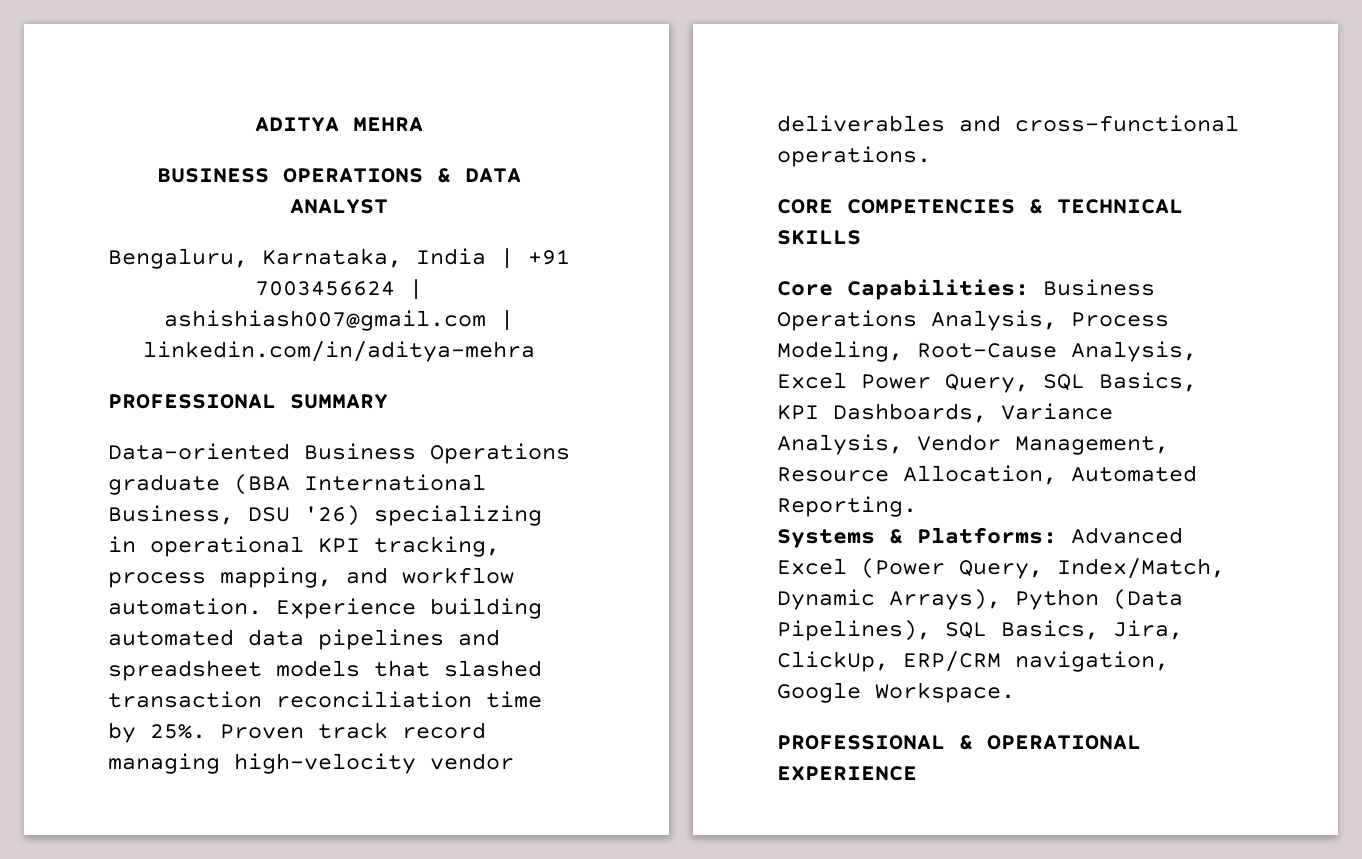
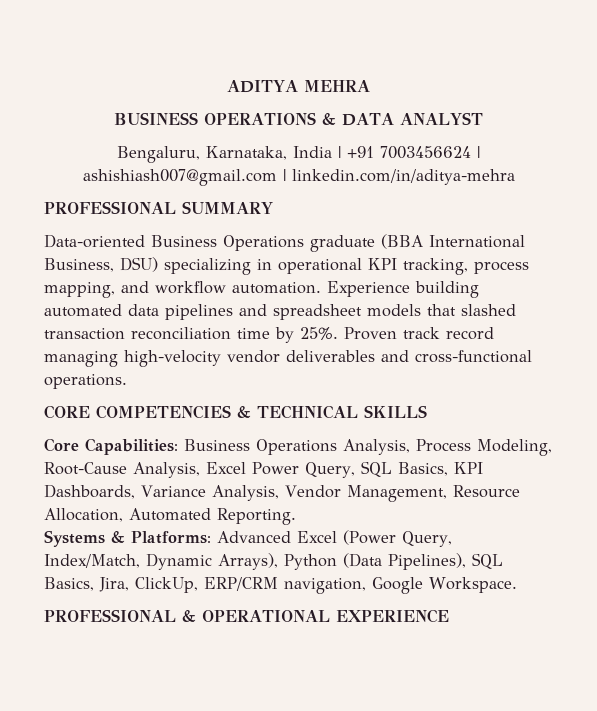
- Data-oriented Business Operations graduate (BBA International Business, DSU '26) specializing in operational KPI tracking, process mapping, and workflow automation.
+ Data-oriented Business Operations graduate (BBA International Business, DSU) specializing in operational KPI tracking, process mapping, and workflow automation.

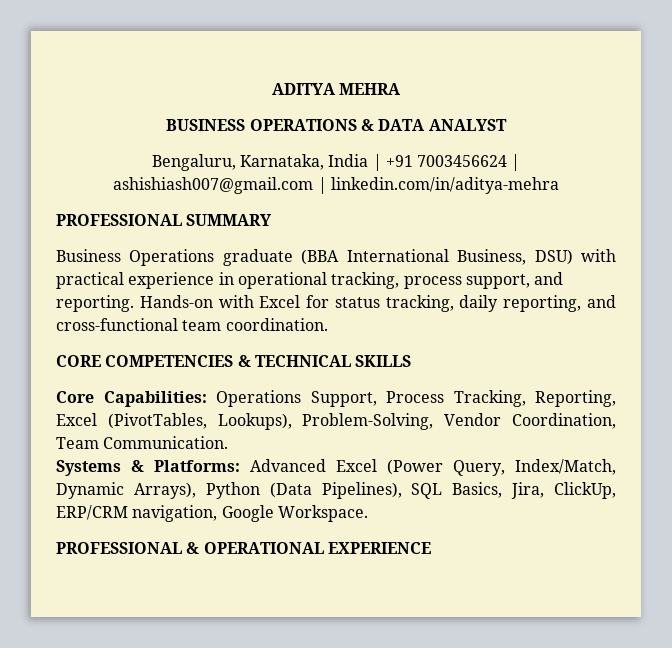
- Data-oriented Business Operations graduate (BBA International Business, DSU) specializing in operational KPI tracking, process mapping, and workflow automation. Experience building automated data pipelines and spreadsheet models that slashed transaction reconciliation time by 25%. Proven track record managing high-velocity vendor deliverables and cross-functional operations.
+ Business Operations graduate (BBA International Business, DSU) with practical experience in operational tracking, process support, and reporting. Hands-on with Excel for status tracking, daily reporting, and cross-functional team coordination.
- Core Capabilities: Business Operations Analysis, Process Modeling, Root-Cause Analysis, Excel Power Query, SQL Basics, KPI Dashboards, Variance Analysis, Vendor Management, Resource Allocation, Automated Reporting.
+ Core Capabilities: Operations Support, Process Tracking, Reporting, Excel (PivotTables, Lookups), Problem-Solving, Vendor Coordination, Team Communication.

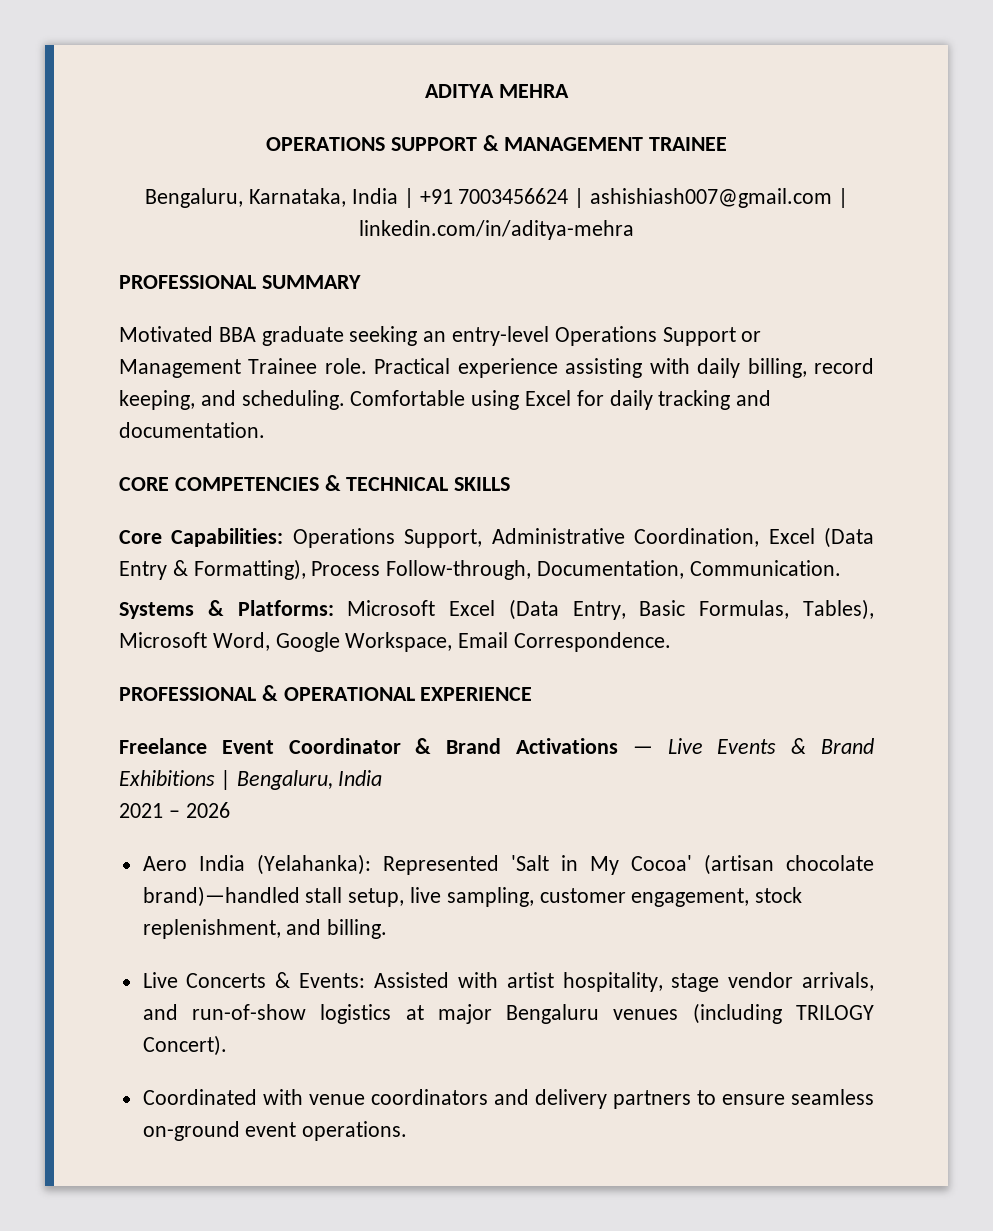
- BUSINESS OPERATIONS & DATA ANALYST
+ OPERATIONS SUPPORT & MANAGEMENT TRAINEE
- Business Operations graduate (BBA International Business, DSU) with practical experience in operational tracking, process support, and reporting. Hands-on with Excel for status tracking, daily reporting, and cross-functional team coordination.
+ Motivated BBA graduate seeking an entry-level Operations Support or Management Trainee role. Practical experience assisting with daily billing, record keeping, and scheduling. Comfortable using Excel for daily tracking and documentation.
- Core Capabilities: Operations Support, Process Tracking, Reporting, Excel (PivotTables, Lookups), Problem-Solving, Vendor Coordination, Team Communication.
- Systems & Platforms: Advanced Excel (Power Query, Index/Match, Dynamic Arrays), Python (Data Pipelines), SQL Basics, Jira, ClickUp, ERP/CRM navigation, Google Workspace.
+ Core Capabilities: Operations Support, Administrative Coordination, Excel (Data Entry & Formatting), Process Follow-through, Documentation, Communication.
+ Systems & Platforms: Microsoft Excel (Data Entry, Basic Formulas, Tables), Microsoft Word, Google Workspace, Email Correspondence.
  PROFESSIONAL & OPERATIONAL EXPERIENCE
+ Freelance Event Coordinator & Brand Activations — Live Events & Brand Exhibitions | Bengaluru, India
+ 2021 – 2026
+ Aero India (Yelahanka): Represented 'Salt in My Cocoa' (artisan chocolate brand)—handled stall setup, live sampling, customer engagement, stock replenishment, and billing.
+ Live Concerts & Events: Assisted with artist hospitality, stage vendor arrivals, and run-of-show logistics at major Bengaluru venues (including TRILOGY Concert).
+ Coordinated with venue coordinators and delivery partners to ensure seamless on-ground event operations.

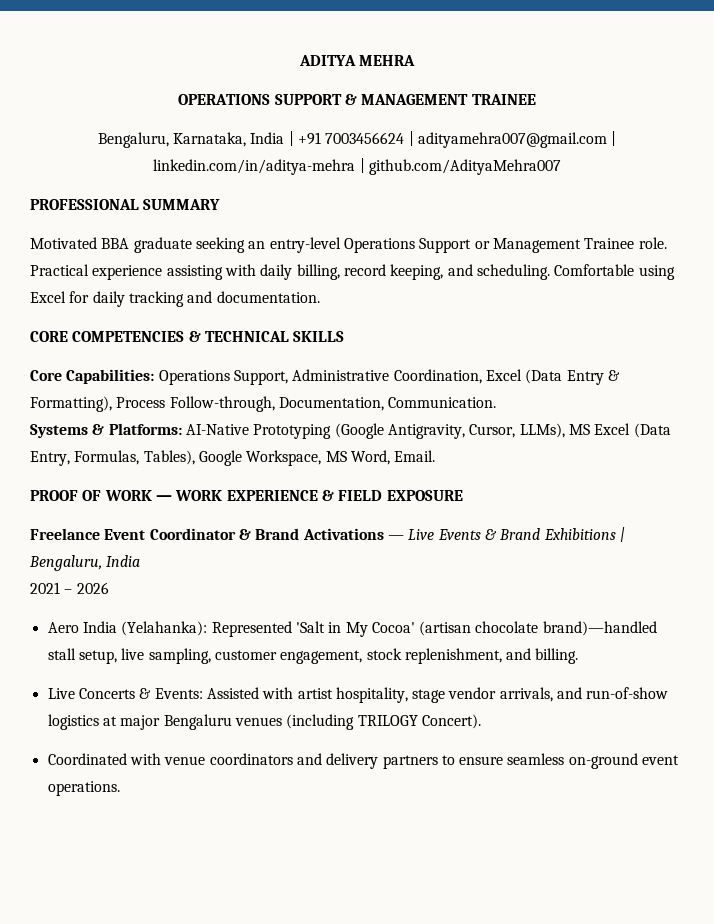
- Bengaluru, Karnataka, India | +91 7003456624 | ashishiash007@gmail.com | linkedin.com/in/aditya-mehra
+ Bengaluru, Karnataka, India | +91 7003456624 | adityamehra007@gmail.com | linkedin.com/in/aditya-mehra | github.com/AdityaMehra007
- Systems & Platforms: Microsoft Excel (Data Entry, Basic Formulas, Tables), Microsoft Word, Google Workspace, Email Correspondence.
- PROFESSIONAL & OPERATIONAL EXPERIENCE
+ Systems & Platforms: AI-Native Prototyping (Google Antigravity, Cursor, LLMs), MS Excel (Data Entry, Formulas, Tables), Google Workspace, MS Word, Email.
+ PROOF OF WORK — WORK EXPERIENCE & FIELD EXPOSURE

